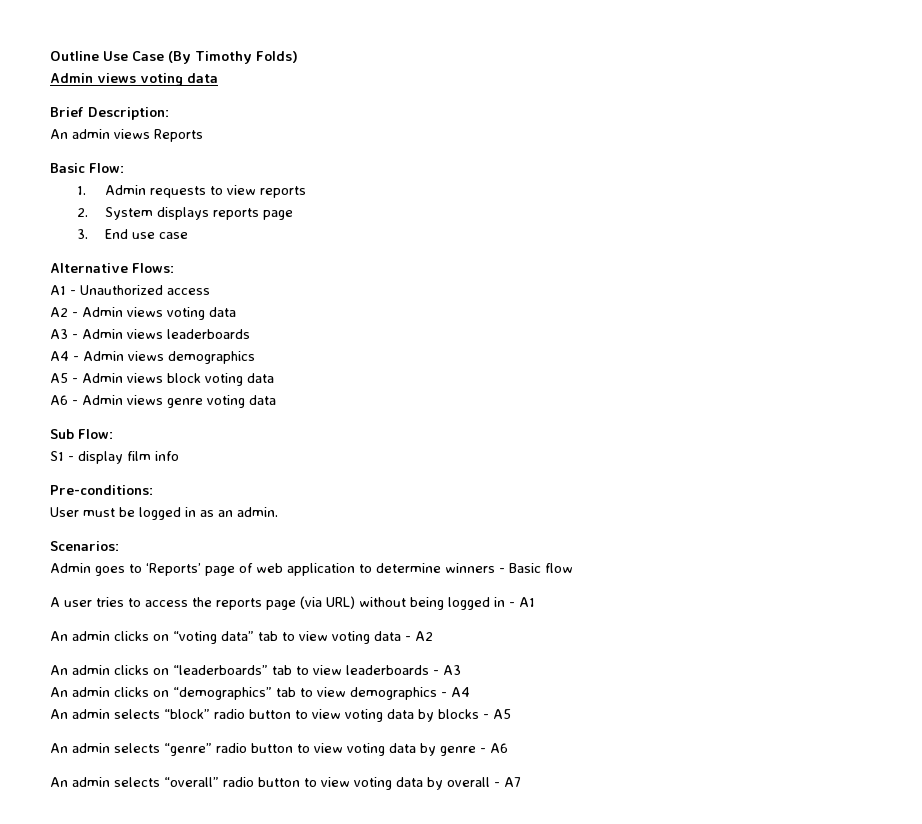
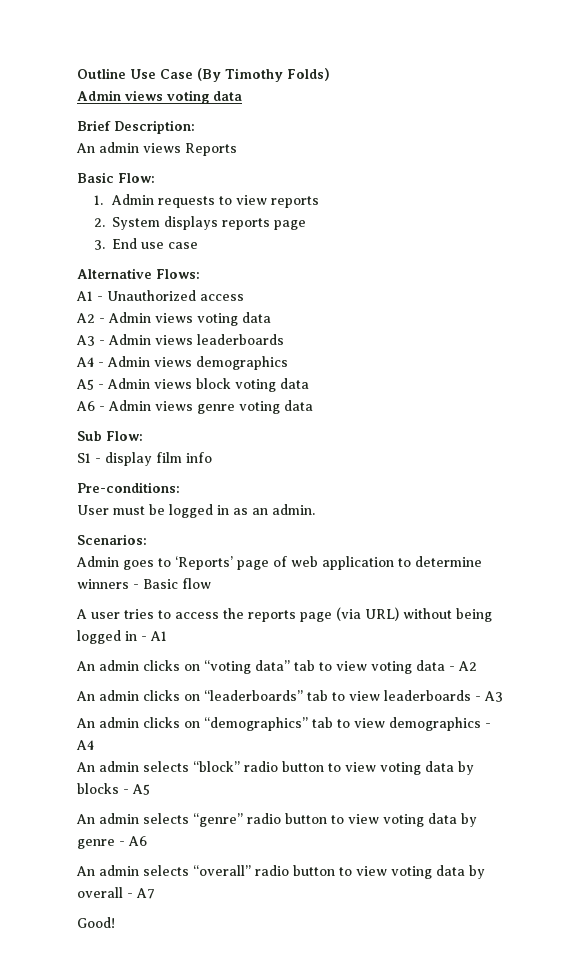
+ Good!

